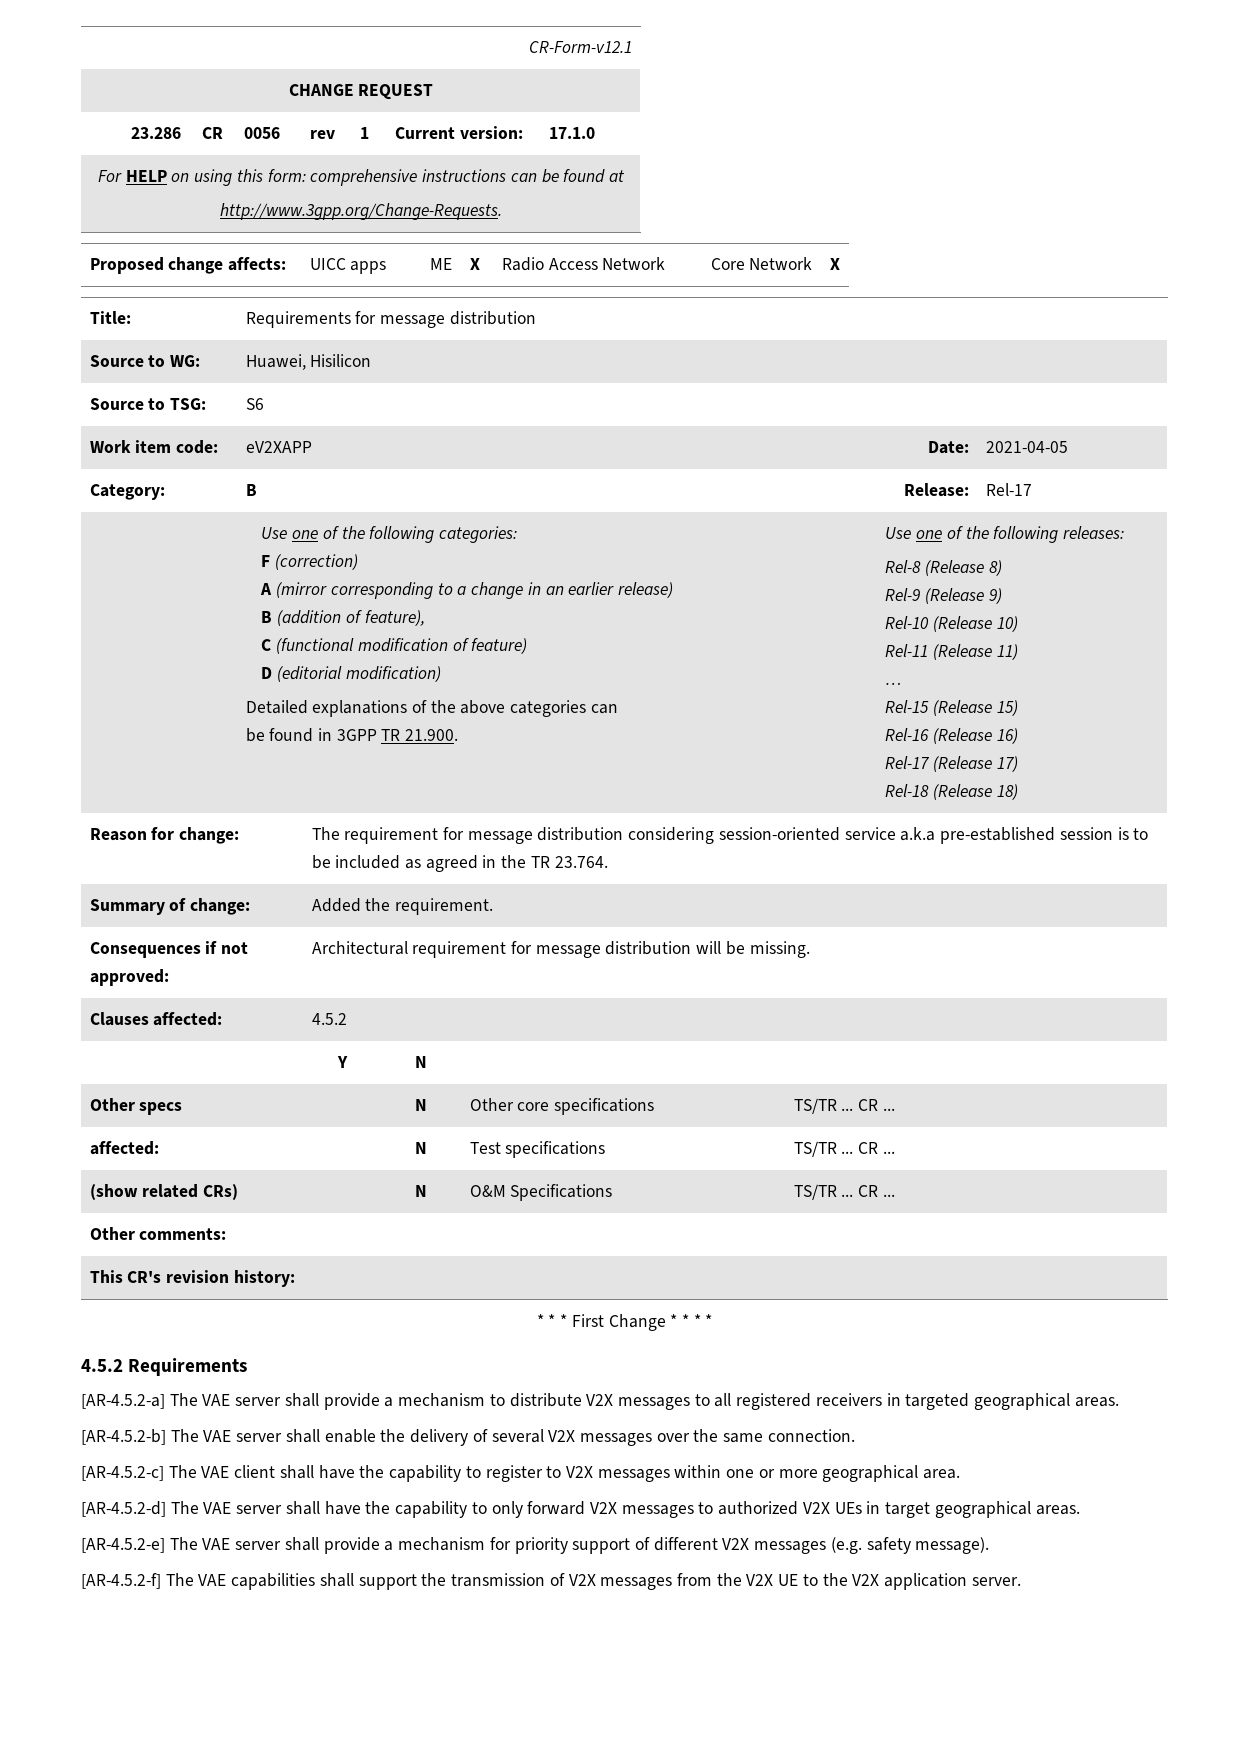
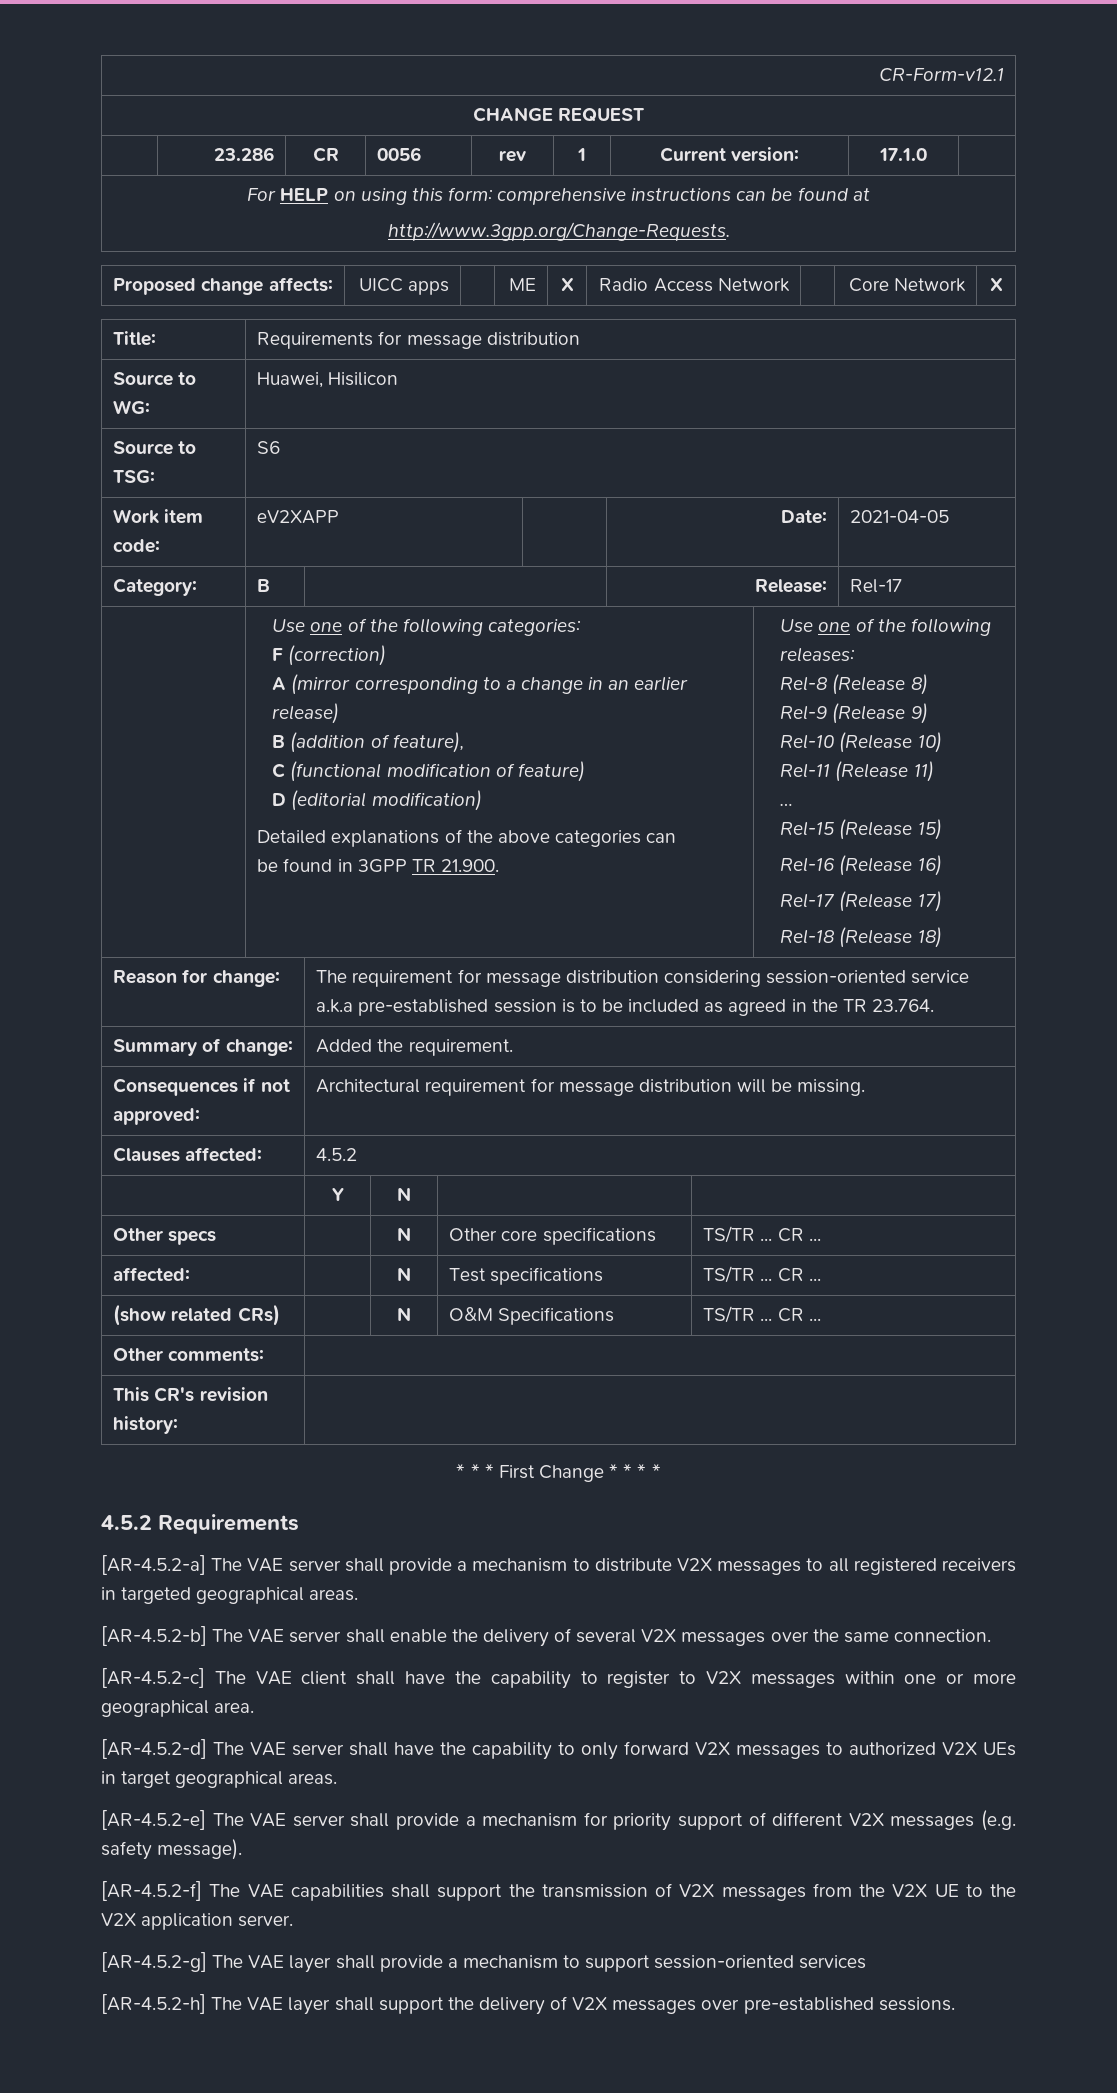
+ [AR-4.5.2-g] The VAE layer shall provide a mechanism to support session-oriented services
+ [AR-4.5.2-h] The VAE layer shall support the delivery of V2X messages over pre-established sessions.

